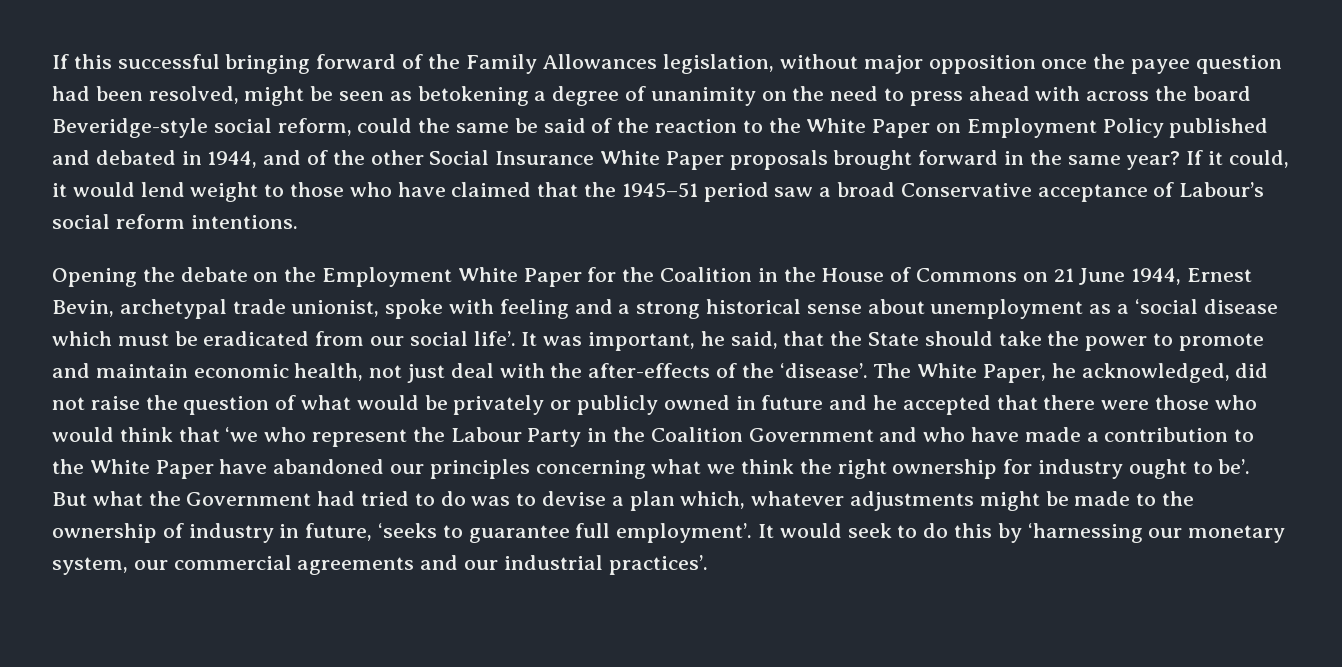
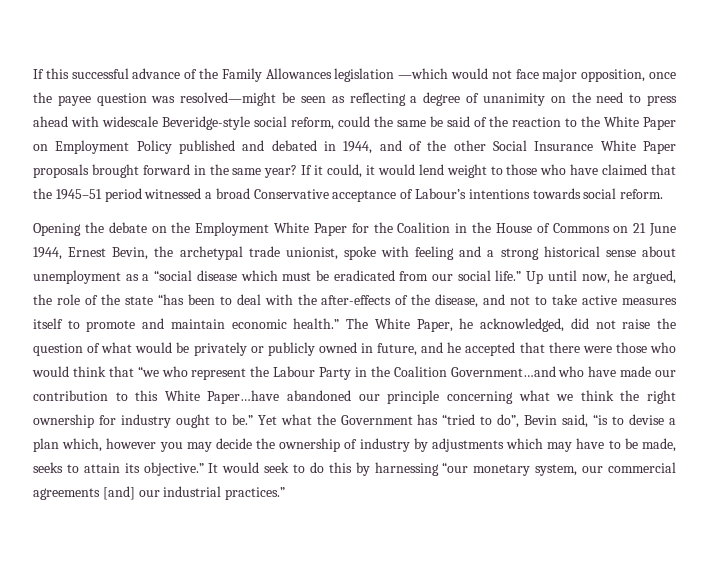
- If this successful bringing forward of the Family Allowances legislation, without major opposition once the payee question had been resolved, might be seen as betokening a degree of unanimity on the need to press ahead with across the board Beveridge-style social reform, could the same be said of the reaction to the White Paper on Employment Policy published and debated in 1944, and of the other Social Insurance White Paper proposals brought forward in the same year?
+ If this successful advance of the Family Allowances legislation —which would not face major opposition, once the payee question was resolved—might be seen as reflecting a degree of unanimity on the need to press ahead with widescale Beveridge-style social reform, could the same be said of the reaction to the White Paper on Employment Policy published and debated in 1944, and of the other Social Insurance White Paper proposals brought forward in the same year?
- If it could, it would lend weight to those who have claimed that the 1945–51 period saw a broad Conservative acceptance of Labour’s social reform intentions.
+ If it could, it would lend weight to those who have claimed that the 1945–51 period witnessed a broad Conservative acceptance of Labour’s intentions towards social reform.
- Opening the debate on the Employment White Paper for the Coalition in the House of Commons on 21 June 1944, Ernest Bevin, archetypal trade unionist, spoke with feeling and a strong historical sense about unemployment as a ‘social disease which must be eradicated from our social life’. It was important, he said, that the State should take the power to promote and maintain economic health, not just deal with the after-effects of the ‘disease’.
+ Opening the debate on the Employment White Paper for the Coalition in the House of Commons on 21 June 1944, Ernest Bevin, the archetypal trade unionist, spoke with feeling and a strong historical sense about unemployment as a “social disease which must be eradicated from our social life.” Up until now, he argued, the role of the state “has been to deal with the after-effects of the disease, and not to take active measures itself to promote and maintain economic health.”
- The White Paper, he acknowledged, did not raise the question of what would be privately or publicly owned in future and he accepted that there were those who would think that ‘we who represent the Labour Party in the Coalition Government and who have made a contribution to the White Paper have abandoned our principles concerning what we think the right ownership for industry ought to be’. But what the Government had tried to do was to devise a plan which, whatever adjustments might be made to the ownership of industry in future, ‘seeks to guarantee full employment’.
+ The White Paper, he acknowledged, did not raise the question of what would be privately or publicly owned in future, and he accepted that there were those who would think that “we who represent the Labour Party in the Coalition Government…and who have made our contribution to this White Paper…have abandoned our principle concerning what we think the right ownership for industry ought to be.” Yet what the Government has “tried to do”, Bevin said, “is to devise a plan which, however you may decide the ownership of industry by adjustments which may have to be made, seeks to attain its objective.”
- It would seek to do this by ‘harnessing our monetary system, our commercial agreements and our industrial practices’.
+ It would seek to do this by harnessing “our monetary system, our commercial agreements [and] our industrial practices.”

